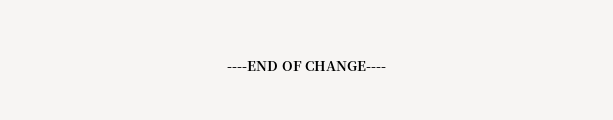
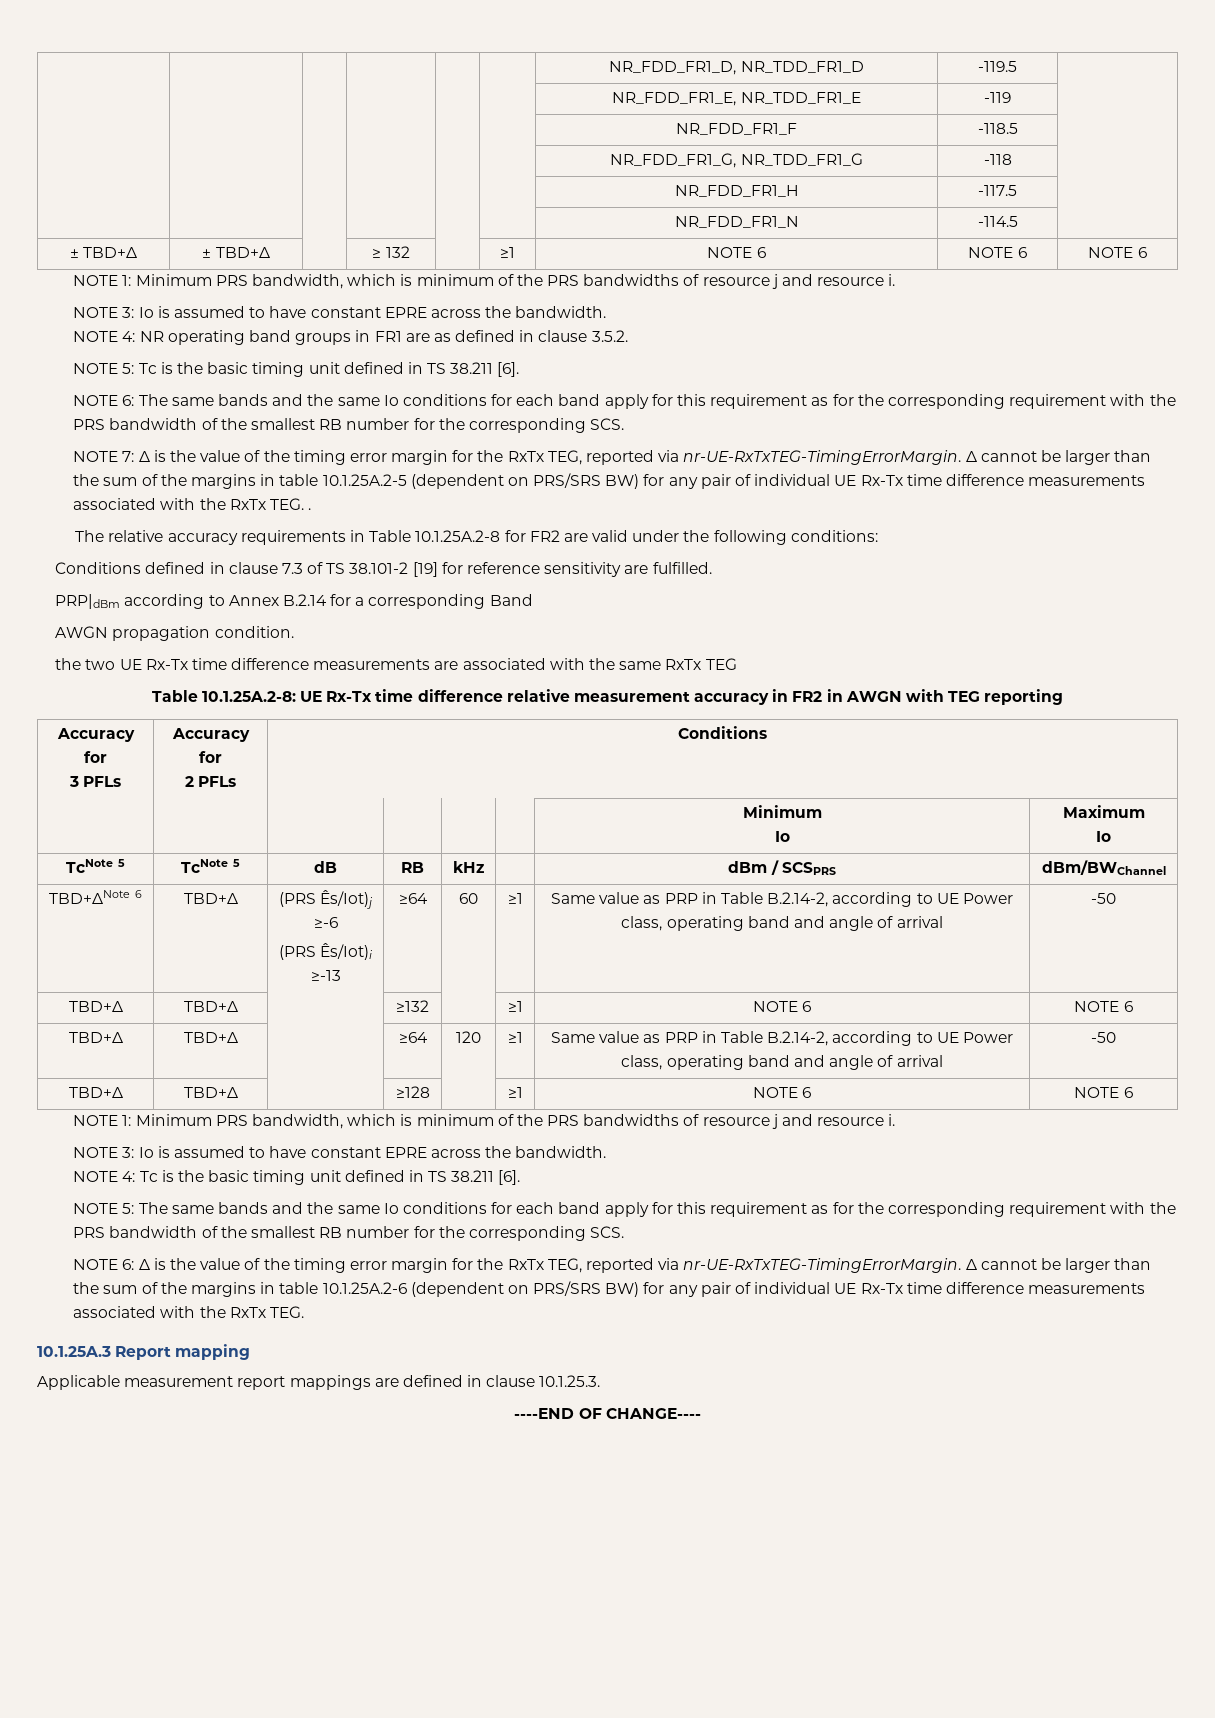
+ | | | | | | NR_FDD_FR1_D, NR_TDD_FR1_D | -119.5 |
+ | | | | | | NR_FDD_FR1_E, NR_TDD_FR1_E | -119 |
+ | | | | | | NR_FDD_FR1_F | -118.5 |
+ | | | | | | NR_FDD_FR1_G, NR_TDD_FR1_G | -118 |
+ | | | | | | NR_FDD_FR1_H | -117.5 |
+ | | | | | | NR_FDD_FR1_N | -114.5 |
+ ± TBD+Δ | ± TBD+Δ | | ≥ 132 | | ≥1 | NOTE 6 | NOTE 6 | NOTE 6
+ NOTE 1: Minimum PRS bandwidth, which is minimum of the PRS bandwidths of resource j and resource i.
+ NOTE 3: Io is assumed to have constant EPRE across the bandwidth.
+ NOTE 4: NR operating band groups in FR1 are as defined in clause 3.5.2.
+ NOTE 5: Tc is the basic timing unit defined in TS 38.211 [6].
+ NOTE 6: The same bands and the same Io conditions for each band apply for this requirement as for the corresponding requirement with the PRS bandwidth of the smallest RB number for the corresponding SCS.
+ NOTE 7: Δ is the value of the timing error margin for the RxTx TEG, reported via nr-UE-RxTxTEG-TimingErrorMargin. Δ cannot be larger than the sum of the margins in table 10.1.25A.2-5 (dependent on PRS/SRS BW) for any pair of individual UE Rx-Tx time difference measurements associated with the RxTx TEG. .
+ The relative accuracy requirements in Table 10.1.25A.2-8 for FR2 are valid under the following conditions:
+ Conditions defined in clause 7.3 of TS 38.101-2 [19] for reference sensitivity are fulfilled.
+ PRP|dBm according to Annex B.2.14 for a corresponding Band
+ AWGN propagation condition.
+ the two UE Rx-Tx time difference measurements are associated with the same RxTx TEG
+ Table 10.1.25A.2-8: UE Rx-Tx time difference relative measurement accuracy in FR2 in AWGN with TEG reporting
+ Accuracy for
+ 3 PFLs | Accuracy for
+ 2 PFLs | Conditions
+ | | | | | | Minimum
+ Io | Maximum
+ Io
+ TcNote 5 | TcNote 5 | dB | RB | kHz | | dBm / SCSPRS | dBm/BWChannel
+ TBD+ΔNote 6 | TBD+Δ | (PRS Ês/Iot)j ≥-6
+ (PRS Ês/Iot)i ≥-13 | ≥64 | 60 | ≥1 | Same value as PRP in Table B.2.14-2, according to UE Power class, operating band and angle of arrival | -50
+ TBD+Δ | TBD+Δ | | ≥132 | | ≥1 | NOTE 6 | NOTE 6
+ TBD+Δ | TBD+Δ | | ≥64 | 120 | ≥1 | Same value as PRP in Table B.2.14-2, according to UE Power class, operating band and angle of arrival | -50
+ TBD+Δ | TBD+Δ | | ≥128 | | ≥1 | NOTE 6 | NOTE 6
+ NOTE 1: Minimum PRS bandwidth, which is minimum of the PRS bandwidths of resource j and resource i.
+ NOTE 3: Io is assumed to have constant EPRE across the bandwidth.
+ NOTE 4: Tc is the basic timing unit defined in TS 38.211 [6].
+ NOTE 5: The same bands and the same Io conditions for each band apply for this requirement as for the corresponding requirement with the PRS bandwidth of the smallest RB number for the corresponding SCS.
+ NOTE 6: Δ is the value of the timing error margin for the RxTx TEG, reported via nr-UE-RxTxTEG-TimingErrorMargin. Δ cannot be larger than the sum of the margins in table 10.1.25A.2-6 (dependent on PRS/SRS BW) for any pair of individual UE Rx-Tx time difference measurements associated with the RxTx TEG.
+ 10.1.25A.3 Report mapping
+ Applicable measurement report mappings are defined in clause 10.1.25.3.

